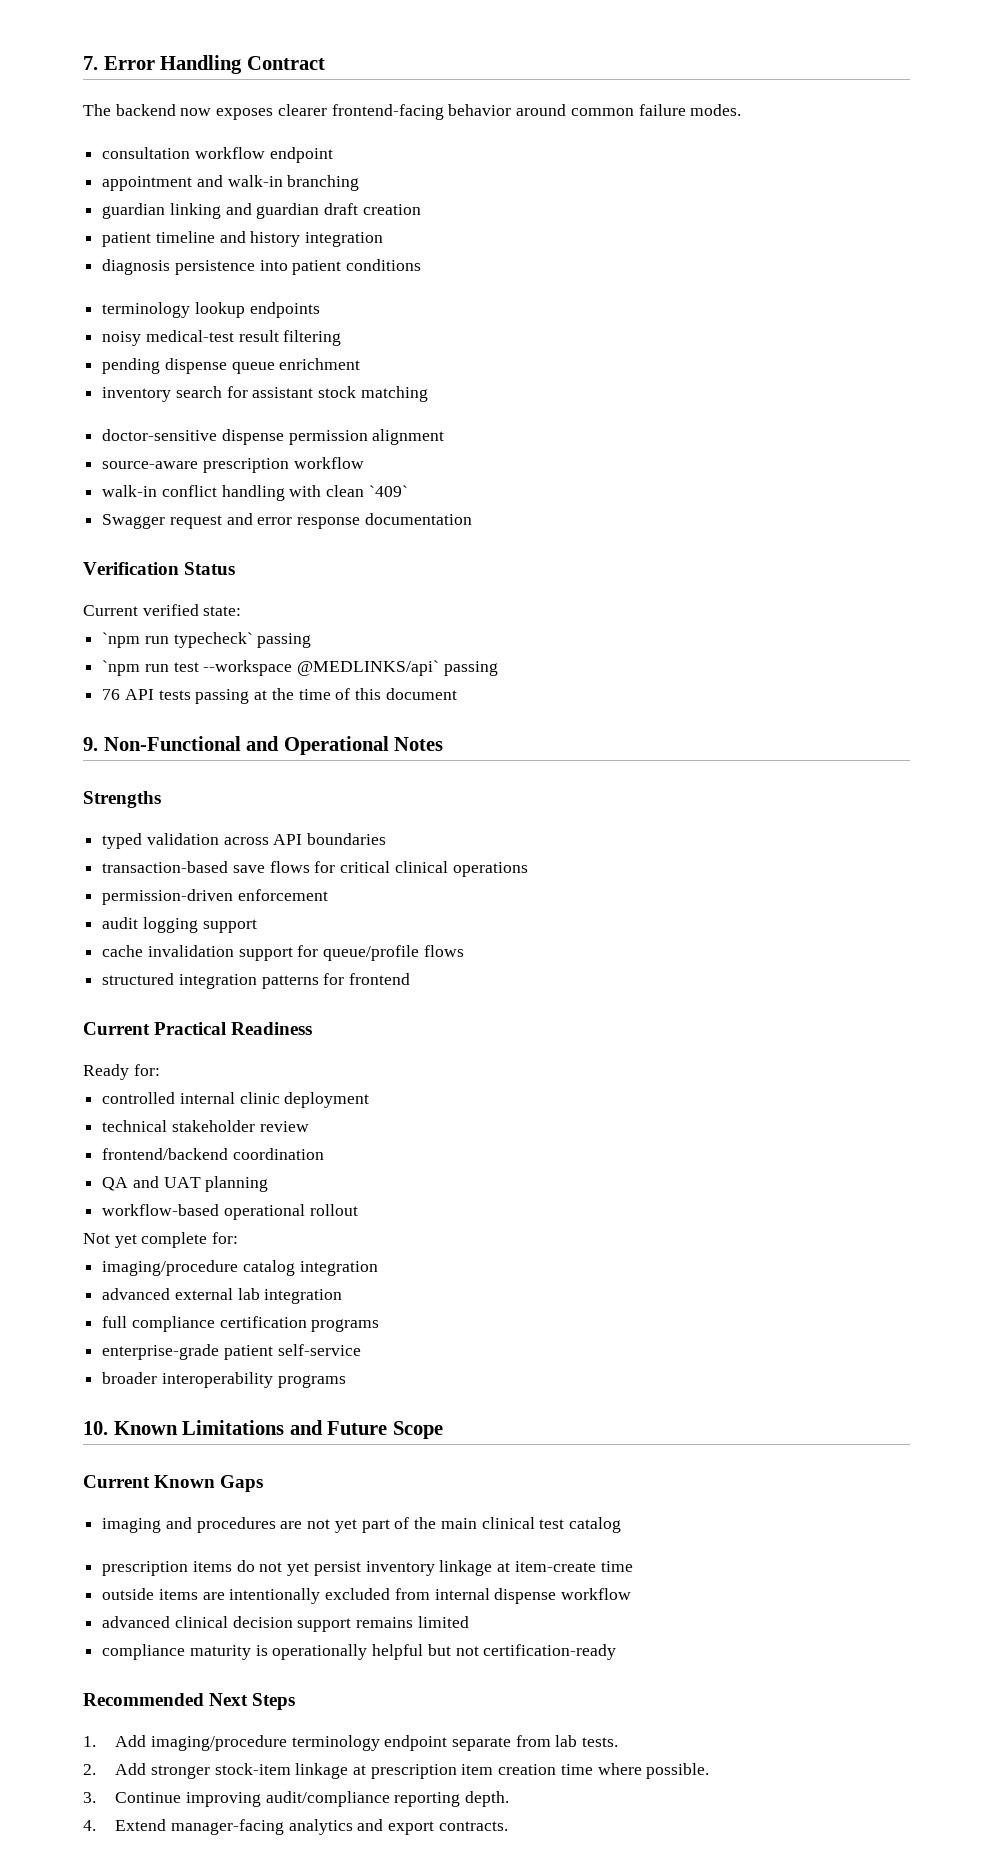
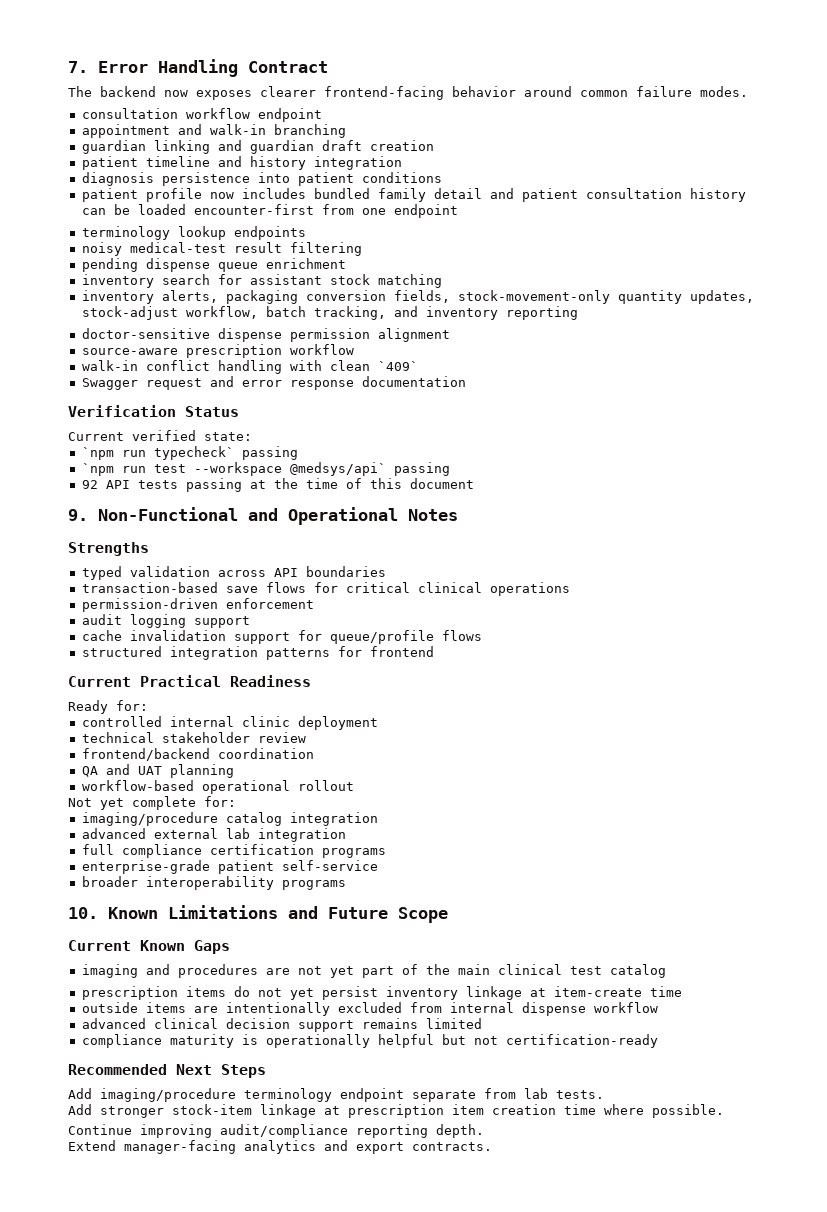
+ patient profile now includes bundled family detail and patient consultation history can be loaded encounter-first from one endpoint
+ inventory alerts, packaging conversion fields, stock-movement-only quantity updates, stock-adjust workflow, batch tracking, and inventory reporting
- `npm run test --workspace @MEDLINKS/api` passing
- 76 API tests passing at the time of this document
+ `npm run test --workspace @medsys/api` passing
+ 92 API tests passing at the time of this document
- 1. Add imaging/procedure terminology endpoint separate from lab tests.
+ Add imaging/procedure terminology endpoint separate from lab tests.
- 2. Add stronger stock-item linkage at prescription item creation time where possible.
+ Add stronger stock-item linkage at prescription item creation time where possible.
- 3. Continue improving audit/compliance reporting depth.
+ Continue improving audit/compliance reporting depth.
- 4. Extend manager-facing analytics and export contracts.
+ Extend manager-facing analytics and export contracts.

